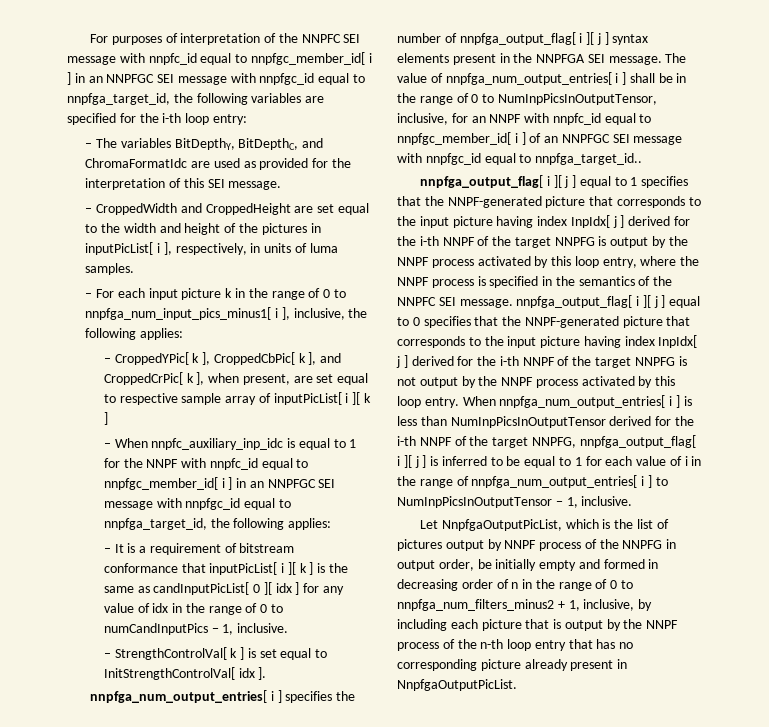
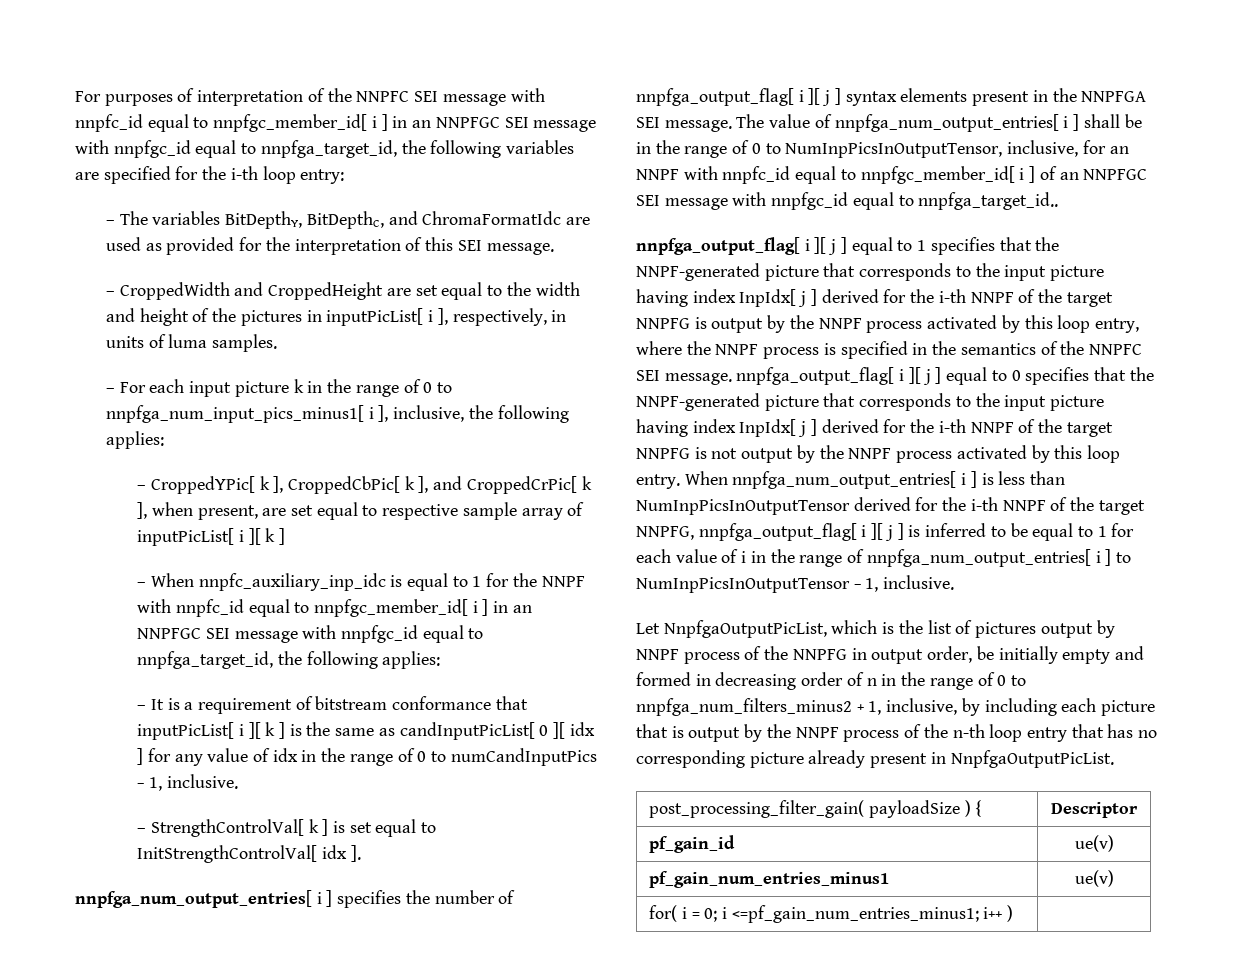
+ post_processing_filter_gain( payloadSize ) { | Descriptor
+ pf_gain_id | ue(v)
+ pf_gain_num_entries_minus1 | ue(v)
+ for( i = 0; i <=pf_gain_num_entries_minus1; i++ ) |

